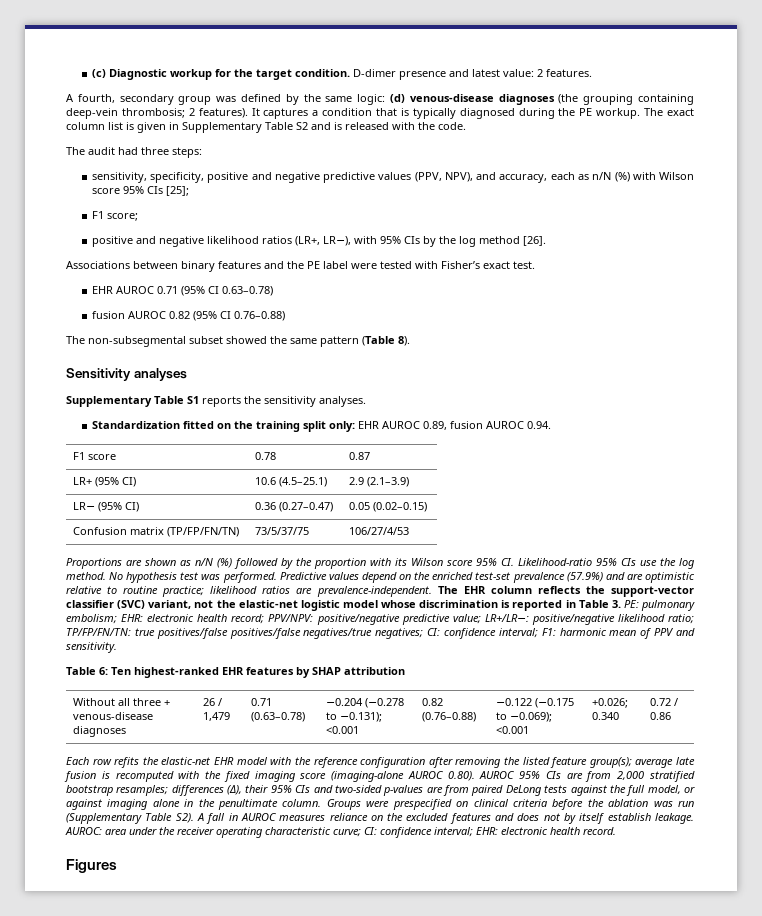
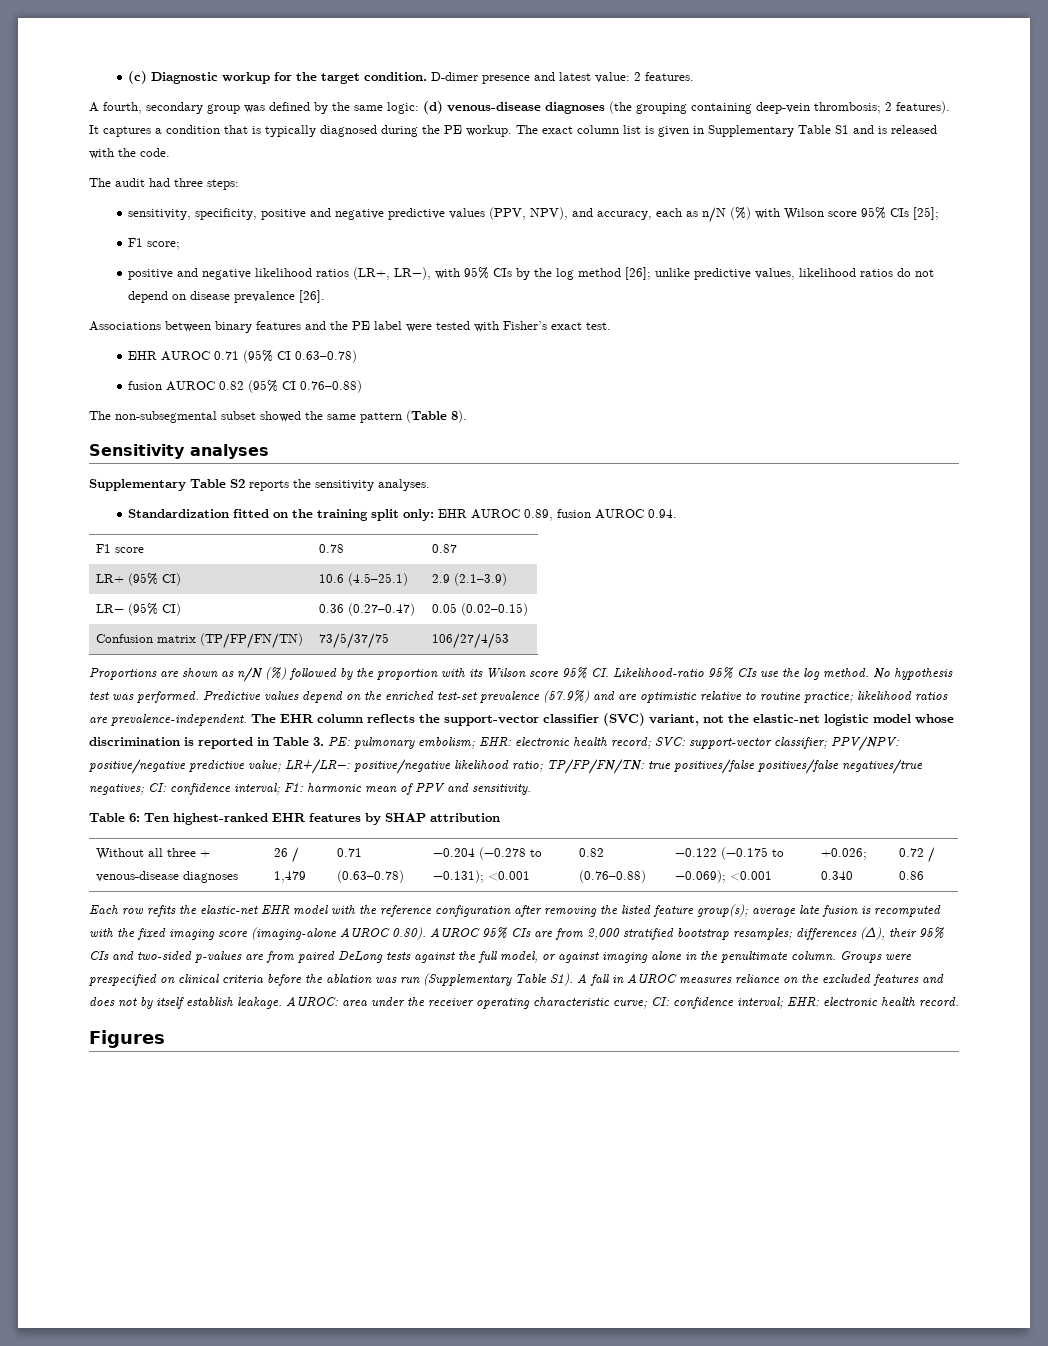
- The exact column list is given in Supplementary Table S2 and is released with the code.
+ The exact column list is given in Supplementary Table S1 and is released with the code.
- positive and negative likelihood ratios (LR+, LR−), with 95% CIs by the log method [26].
+ positive and negative likelihood ratios (LR+, LR−), with 95% CIs by the log method [26]; unlike predictive values, likelihood ratios do not depend on disease prevalence [26].
- Supplementary Table S1 reports the sensitivity analyses.
+ Supplementary Table S2 reports the sensitivity analyses.
- The EHR column reflects the support-vector classifier (SVC) variant, not the elastic-net logistic model whose discrimination is reported in Table 3. PE: pulmonary embolism; EHR: electronic health record; PPV/NPV: positive/negative predictive value; LR+/LR−: positive/negative likelihood ratio; TP/FP/FN/TN: true positives/false positives/false negatives/true negatives; CI: confidence interval; F1: harmonic mean of PPV and sensitivity.
+ The EHR column reflects the support-vector classifier (SVC) variant, not the elastic-net logistic model whose discrimination is reported in Table 3. PE: pulmonary embolism; EHR: electronic health record; SVC: support-vector classifier; PPV/NPV: positive/negative predictive value; LR+/LR−: positive/negative likelihood ratio; TP/FP/FN/TN: true positives/false positives/false negatives/true negatives; CI: confidence interval; F1: harmonic mean of PPV and sensitivity.
- Groups were prespecified on clinical criteria before the ablation was run (Supplementary Table S2). A fall in AUROC measures reliance on the excluded features and does not by itself establish leakage.
+ Groups were prespecified on clinical criteria before the ablation was run (Supplementary Table S1). A fall in AUROC measures reliance on the excluded features and does not by itself establish leakage.

